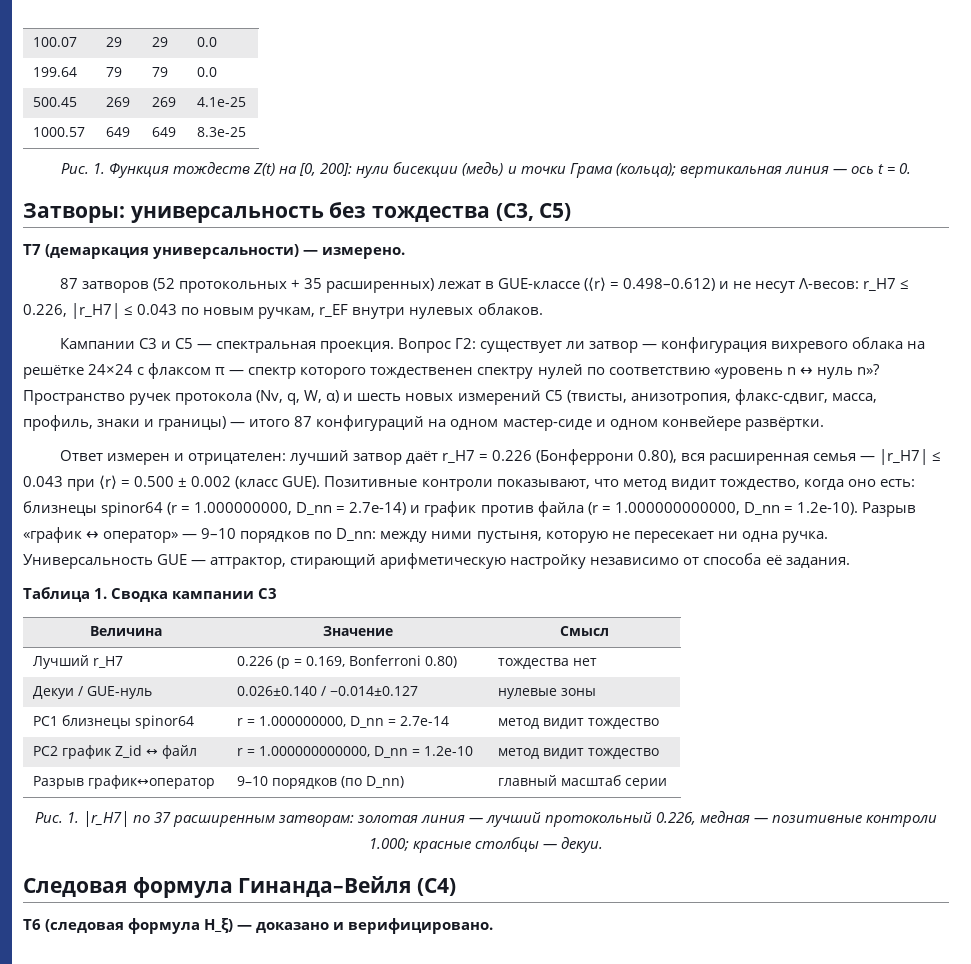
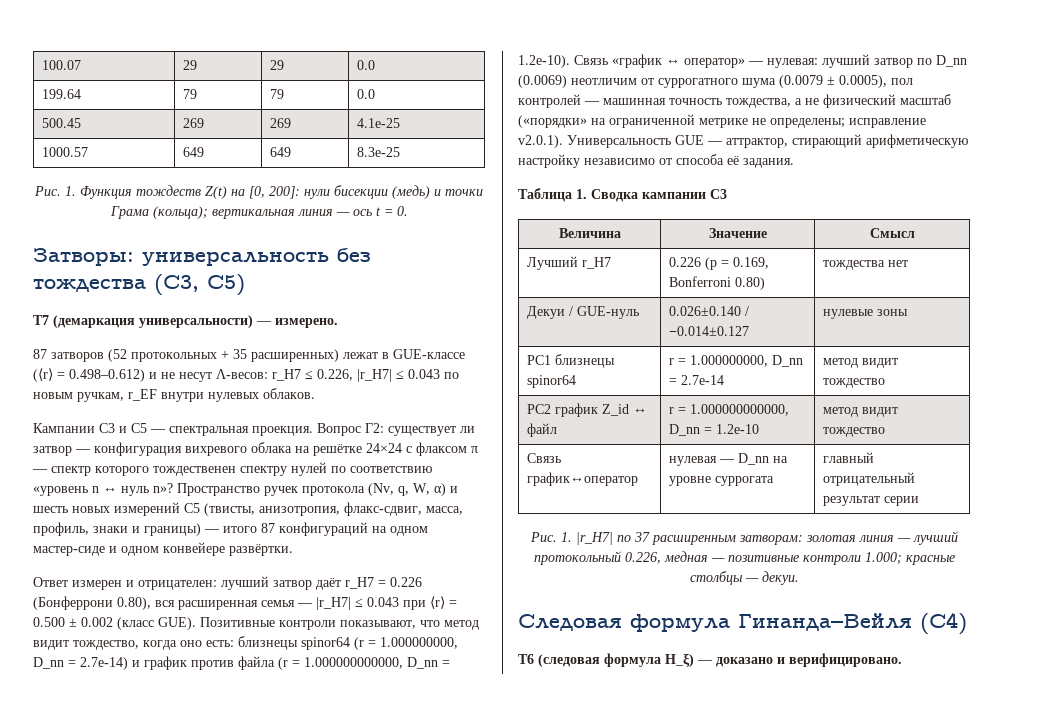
- Позитивные контроли показывают, что метод видит тождество, когда оно есть: близнецы spinor64 (r = 1.000000000, D_nn = 2.7e-14) и график против файла (r = 1.000000000000, D_nn = 1.2e-10). Разрыв «график ↔ оператор» — 9–10 порядков по D_nn: между ними пустыня, которую не пересекает ни одна ручка. Универсальность GUE — аттрактор, стирающий арифметическую настройку независимо от способа её задания.
+ Позитивные контроли показывают, что метод видит тождество, когда оно есть: близнецы spinor64 (r = 1.000000000, D_nn = 2.7e-14) и график против файла (r = 1.000000000000, D_nn = 1.2e-10). Связь «график ↔ оператор» — нулевая: лучший затвор по D_nn (0.0069) неотличим от суррогатного шума (0.0079 ± 0.0005), пол контролей — машинная точность тождества, а не физический масштаб («порядки» на ограниченной метрике не определены; исправление v2.0.1). Универсальность GUE — аттрактор, стирающий арифметическую настройку независимо от способа её задания.
- Разрыв график↔оператор | 9–10 порядков (по D_nn) | главный масштаб серии
+ Связь график↔оператор | нулевая — D_nn на уровне суррогата | главный отрицательный результат серии

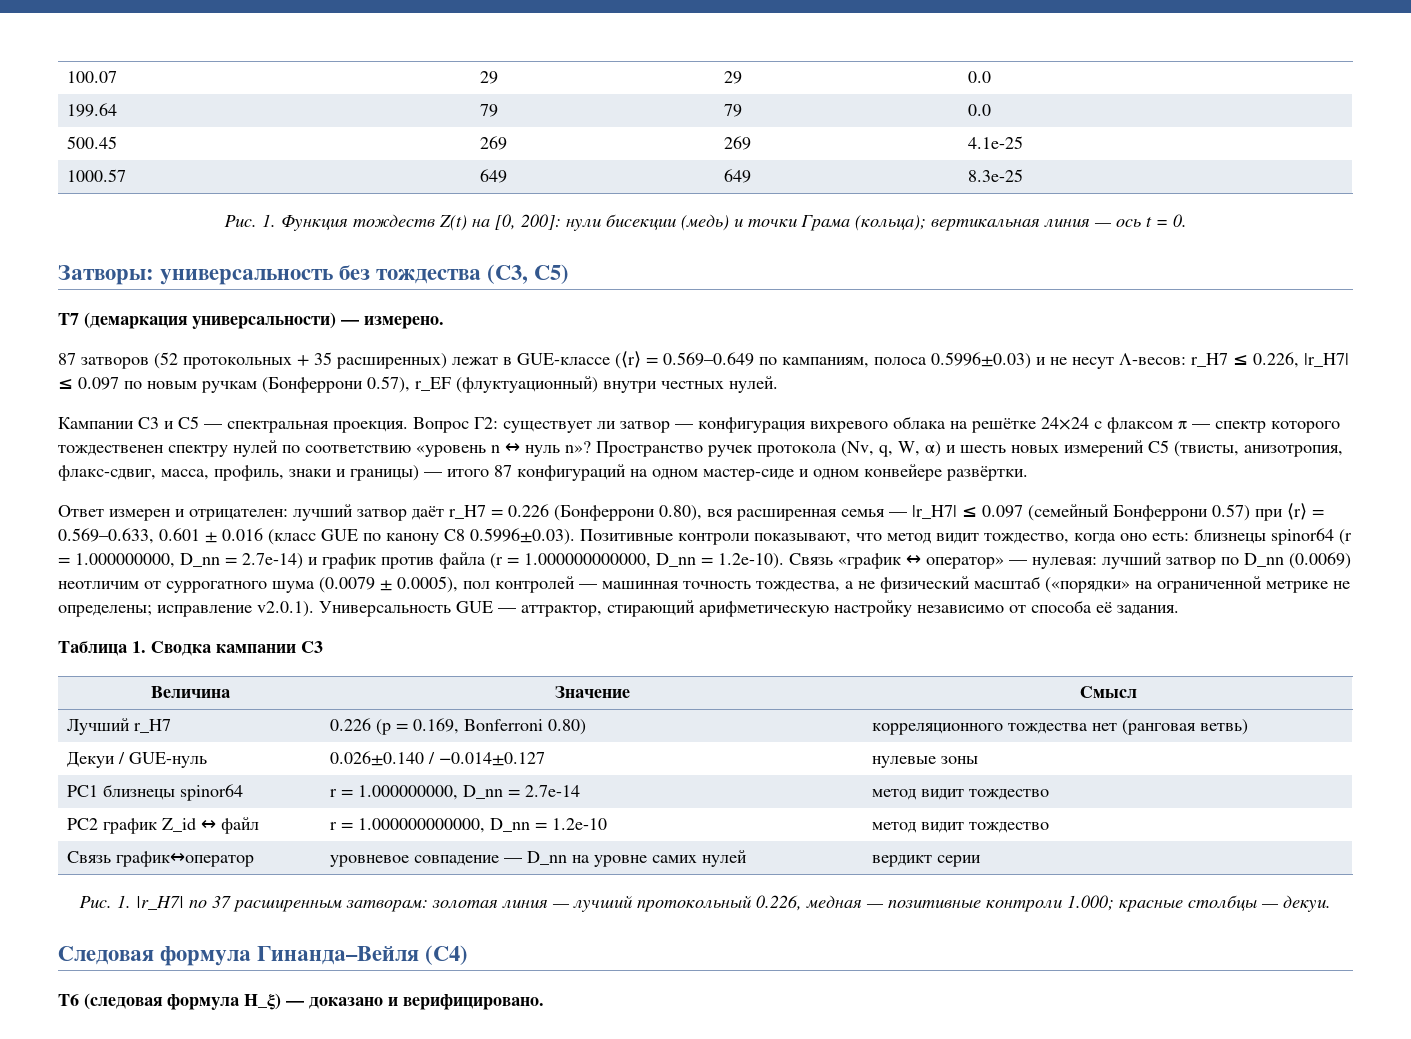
- 87 затворов (52 протокольных + 35 расширенных) лежат в GUE-классе (⟨r⟩ = 0.498–0.612) и не несут Λ-весов: r_H7 ≤ 0.226, |r_H7| ≤ 0.043 по новым ручкам, r_EF внутри нулевых облаков.
+ 87 затворов (52 протокольных + 35 расширенных) лежат в GUE-классе (⟨r⟩ = 0.569–0.649 по кампаниям, полоса 0.5996±0.03) и не несут Λ-весов: r_H7 ≤ 0.226, |r_H7| ≤ 0.097 по новым ручкам (Бонферрони 0.57), r_EF (флуктуационный) внутри честных нулей.
- лучший затвор даёт r_H7 = 0.226 (Бонферрони 0.80), вся расширенная семья — |r_H7| ≤ 0.043 при ⟨r⟩ = 0.500 ± 0.002 (класс GUE). Позитивные контроли показывают, что метод видит тождество, когда оно есть:
+ лучший затвор даёт r_H7 = 0.226 (Бонферрони 0.80), вся расширенная семья — |r_H7| ≤ 0.097 (семейный Бонферрони 0.57) при ⟨r⟩ = 0.569–0.633, 0.601 ± 0.016 (класс GUE по канону C8 0.5996±0.03). Позитивные контроли показывают, что метод видит тождество, когда оно есть:
- Лучший r_H7 | 0.226 (p = 0.169, Bonferroni 0.80) | тождества нет
+ Лучший r_H7 | 0.226 (p = 0.169, Bonferroni 0.80) | корреляционного тождества нет (ранговая ветвь)
- Связь график↔оператор | нулевая — D_nn на уровне суррогата | главный отрицательный результат серии
+ Связь график↔оператор | уровневое совпадение — D_nn на уровне самих нулей | вердикт серии

